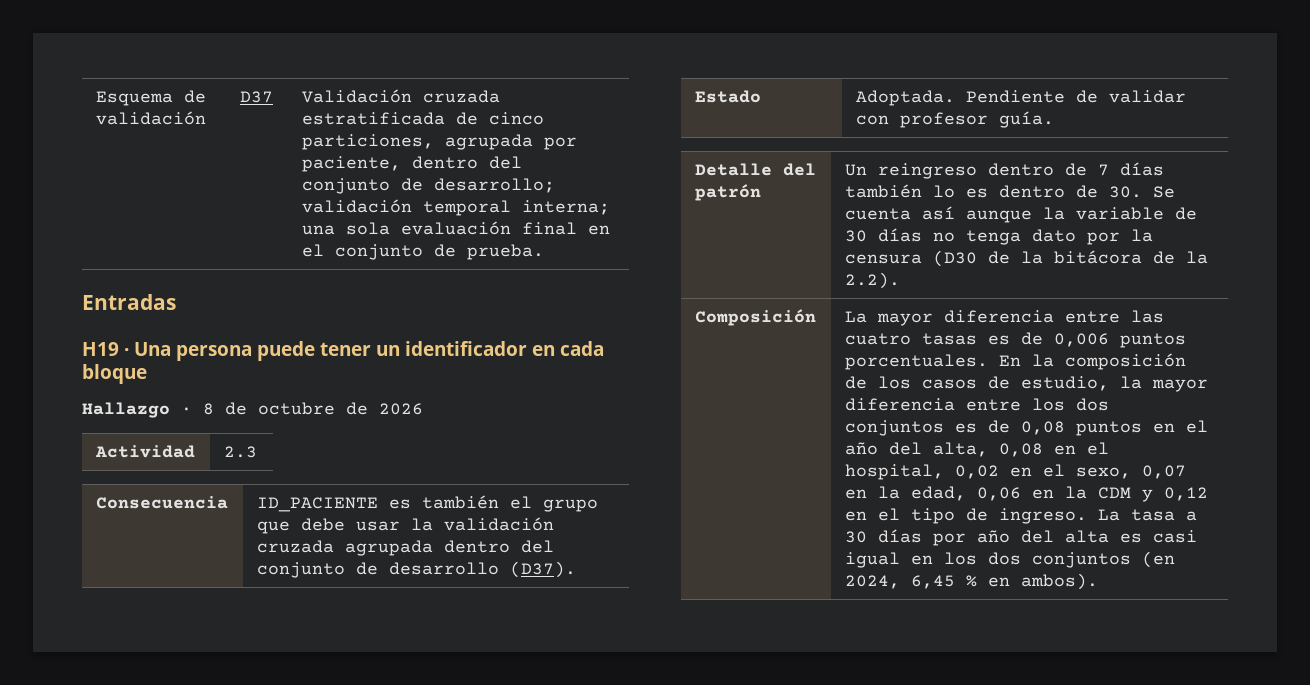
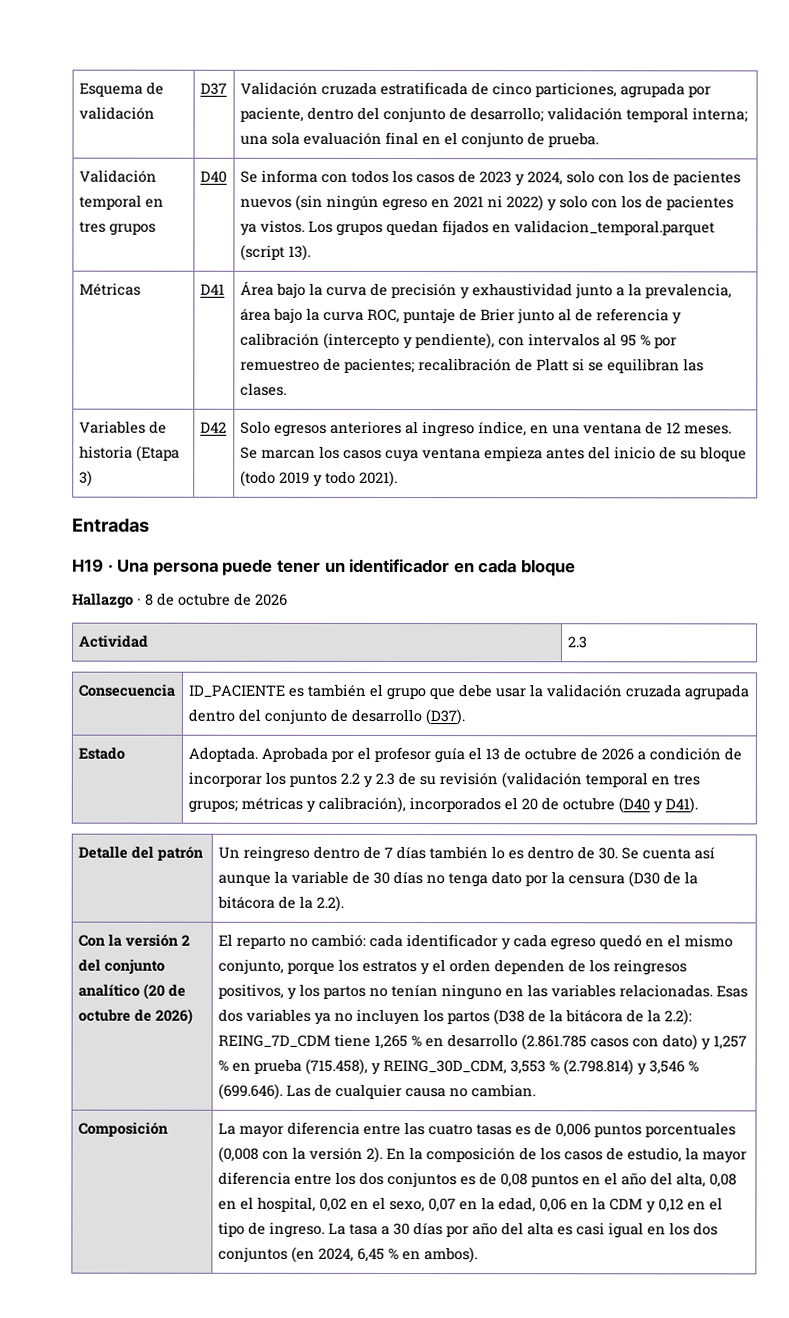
+ Validación temporal en tres grupos | D40 | Se informa con todos los casos de 2023 y 2024, solo con los de pacientes nuevos (sin ningún egreso en 2021 ni 2022) y solo con los de pacientes ya vistos. Los grupos quedan fijados en validacion_temporal.parquet (script 13).
+ Métricas | D41 | Área bajo la curva de precisión y exhaustividad junto a la prevalencia, área bajo la curva ROC, puntaje de Brier junto al de referencia y calibración (intercepto y pendiente), con intervalos al 95 % por remuestreo de pacientes; recalibración de Platt si se equilibran las clases.
+ Variables de historia (Etapa 3) | D42 | Solo egresos anteriores al ingreso índice, en una ventana de 12 meses. Se marcan los casos cuya ventana empieza antes del inicio de su bloque (todo 2019 y todo 2021).
- Pendiente de validar con profesor guía.
+ Aprobada por el profesor guía el 13 de octubre de 2026 a condición de incorporar los puntos 2.2 y 2.3 de su revisión (validación temporal en tres grupos; métricas y calibración), incorporados el 20 de octubre (D40 y D41).
+ Con la versión 2 del conjunto analítico (20 de octubre de 2026) | El reparto no cambió: cada identificador y cada egreso quedó en el mismo conjunto, porque los estratos y el orden dependen de los reingresos positivos, y los partos no tenían ninguno en las variables relacionadas. Esas dos variables ya no incluyen los partos (D38 de la bitácora de la 2.2): REING_7D_CDM tiene 1,265 % en desarrollo (2.861.785 casos con dato) y 1,257 % en prueba (715.458), y REING_30D_CDM, 3,553 % (2.798.814) y 3,546 % (699.646). Las de cualquier causa no cambian.
- La mayor diferencia entre las cuatro tasas es de 0,006 puntos porcentuales.
+ La mayor diferencia entre las cuatro tasas es de 0,006 puntos porcentuales (0,008 con la versión 2).

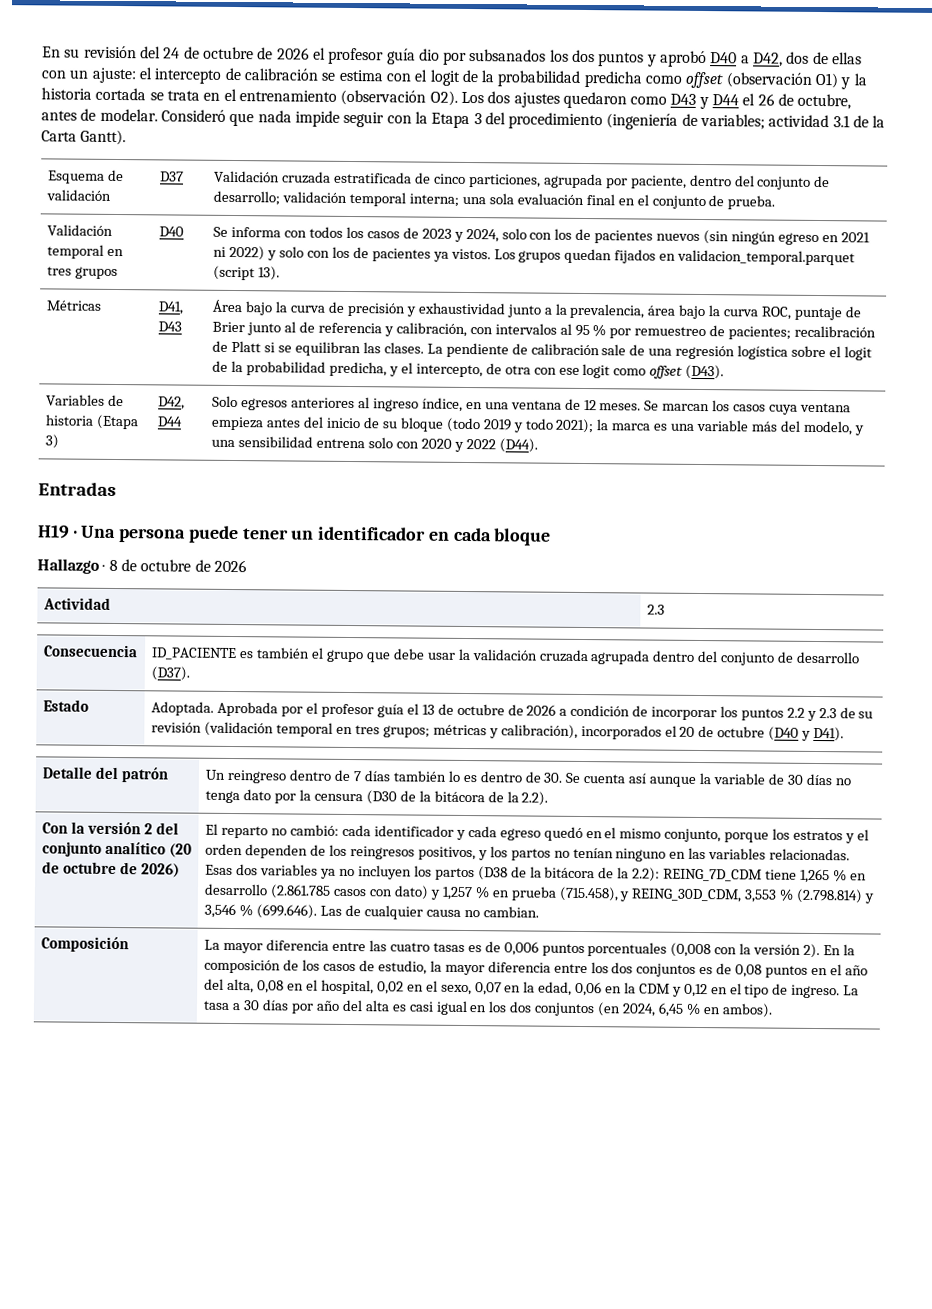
+ En su revisión del 24 de octubre de 2026 el profesor guía dio por subsanados los dos puntos y aprobó D40 a D42, dos de ellas con un ajuste: el intercepto de calibración se estima con el logit de la probabilidad predicha como offset (observación O1) y la historia cortada se trata en el entrenamiento (observación O2). Los dos ajustes quedaron como D43 y D44 el 26 de octubre, antes de modelar. Consideró que nada impide seguir con la Etapa 3 del procedimiento (ingeniería de variables; actividad 3.1 de la Carta Gantt).
- D41
+ D41, D43
- Área bajo la curva de precisión y exhaustividad junto a la prevalencia, área bajo la curva ROC, puntaje de Brier junto al de referencia y calibración (intercepto y pendiente), con intervalos al 95 % por remuestreo de pacientes; recalibración de Platt si se equilibran las clases.
+ Área bajo la curva de precisión y exhaustividad junto a la prevalencia, área bajo la curva ROC, puntaje de Brier junto al de referencia y calibración, con intervalos al 95 % por remuestreo de pacientes; recalibración de Platt si se equilibran las clases. La pendiente de calibración sale de una regresión logística sobre el logit de la probabilidad predicha, y el intercepto, de otra con ese logit como offset (D43).
- D42
+ D42, D44
- Se marcan los casos cuya ventana empieza antes del inicio de su bloque (todo 2019 y todo 2021).
+ Se marcan los casos cuya ventana empieza antes del inicio de su bloque (todo 2019 y todo 2021); la marca es una variable más del modelo, y una sensibilidad entrena solo con 2020 y 2022 (D44).

